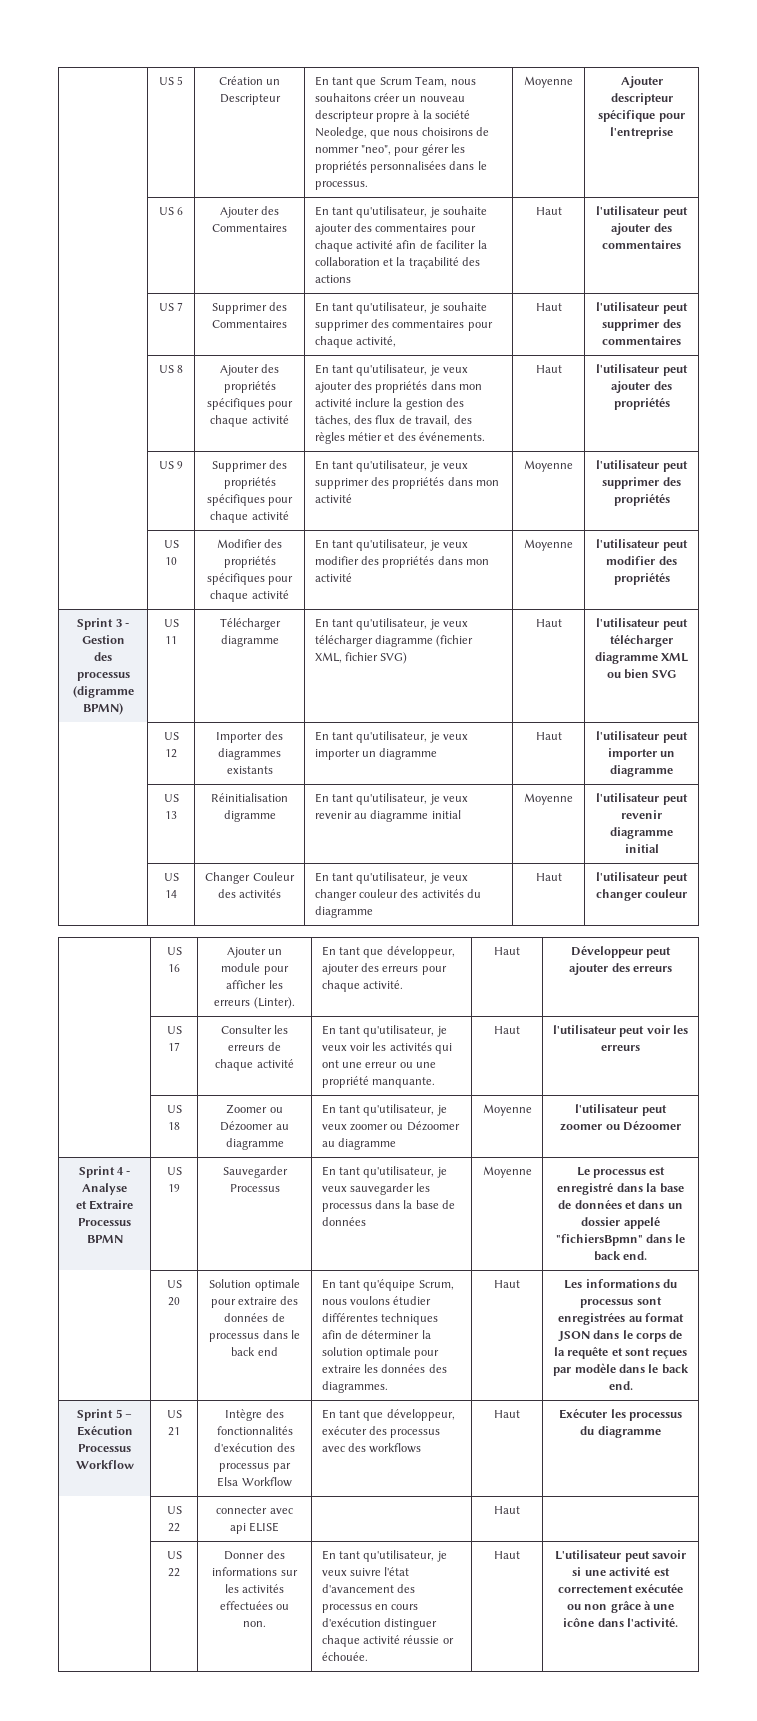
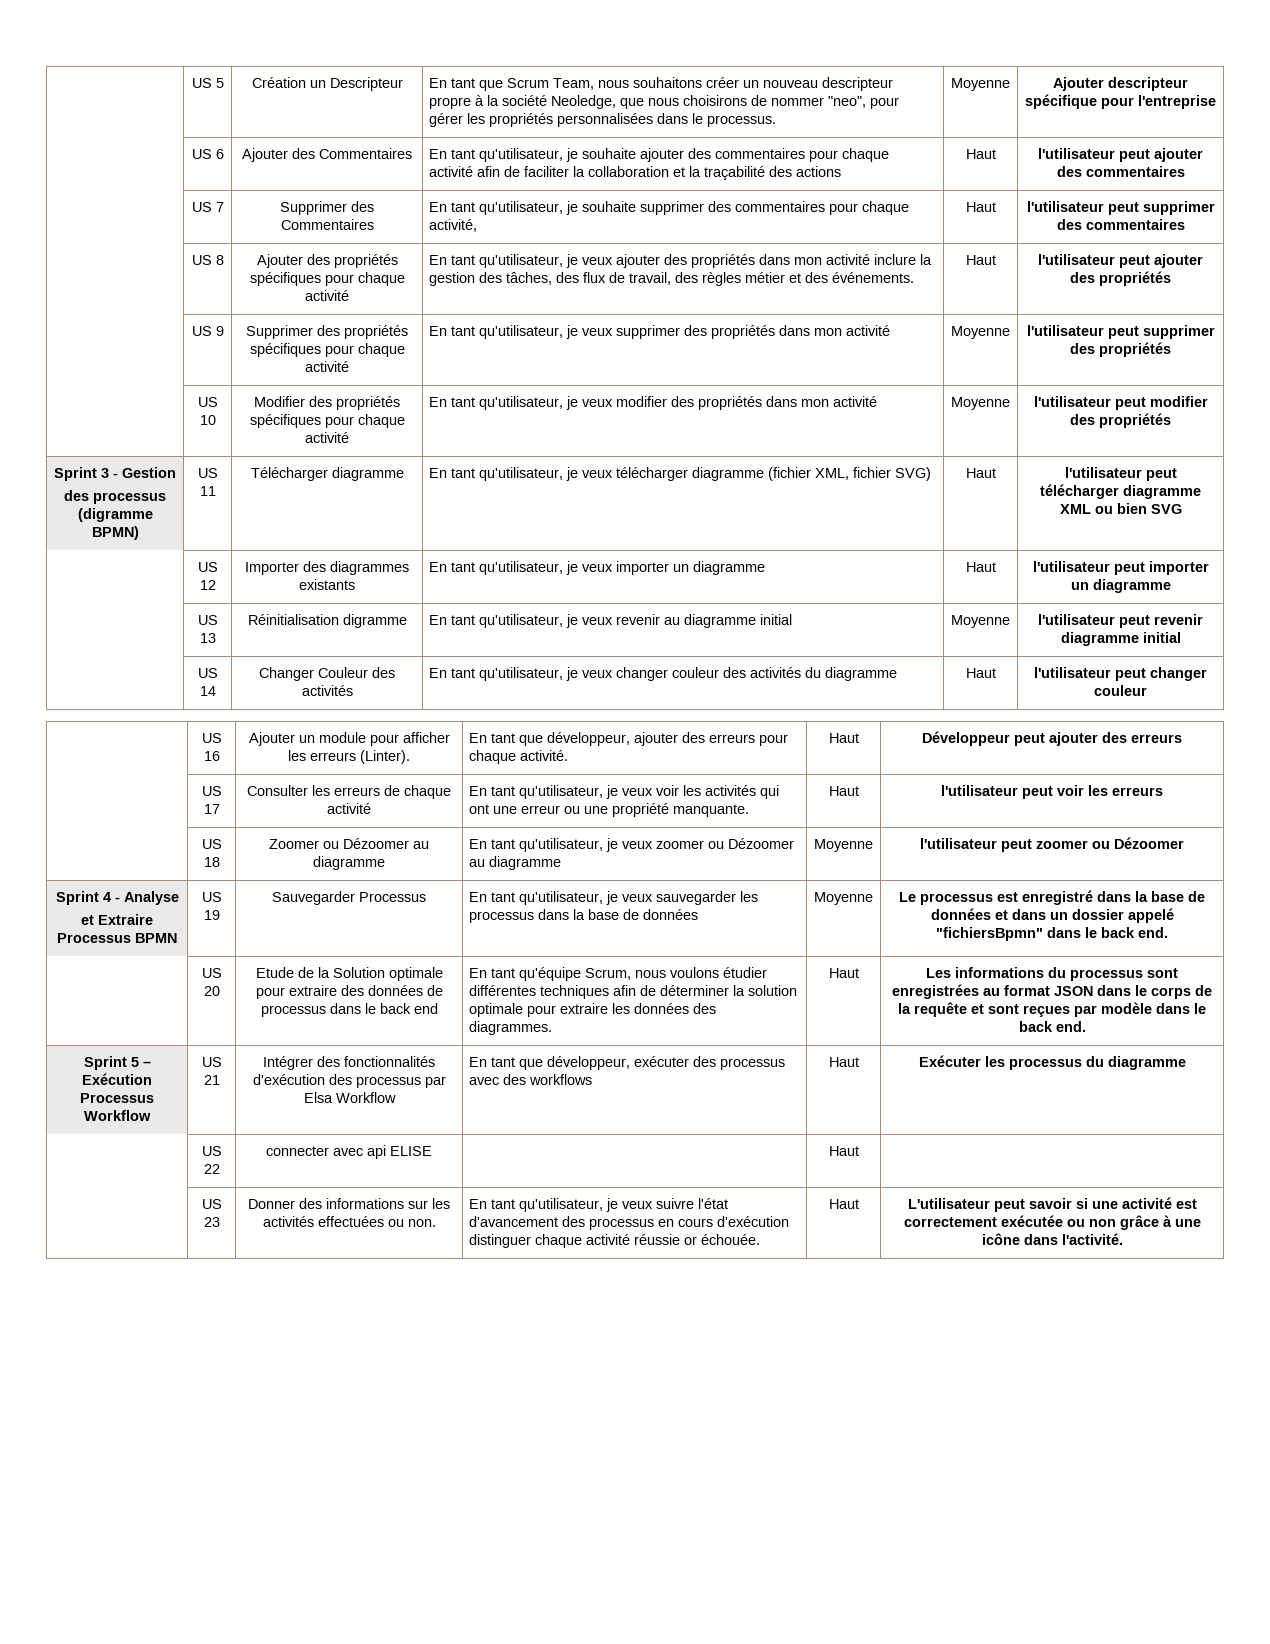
- Solution optimale pour extraire des données de processus dans le back end
+ Etude de la Solution optimale pour extraire des données de processus dans le back end
- Sprint 5 – Exécution Processus Workflow | US 21 | Intègre des fonctionnalités d'exécution des processus par Elsa Workflow | En tant que développeur, exécuter des processus avec des workflows | Haut | Exécuter les processus du diagramme
+ Sprint 5 – Exécution Processus Workflow | US 21 | Intégrer des fonctionnalités d'exécution des processus par Elsa Workflow | En tant que développeur, exécuter des processus avec des workflows | Haut | Exécuter les processus du diagramme
  | US 22 | connecter avec api ELISE | | Haut |
- | US 22
+ | US 23

